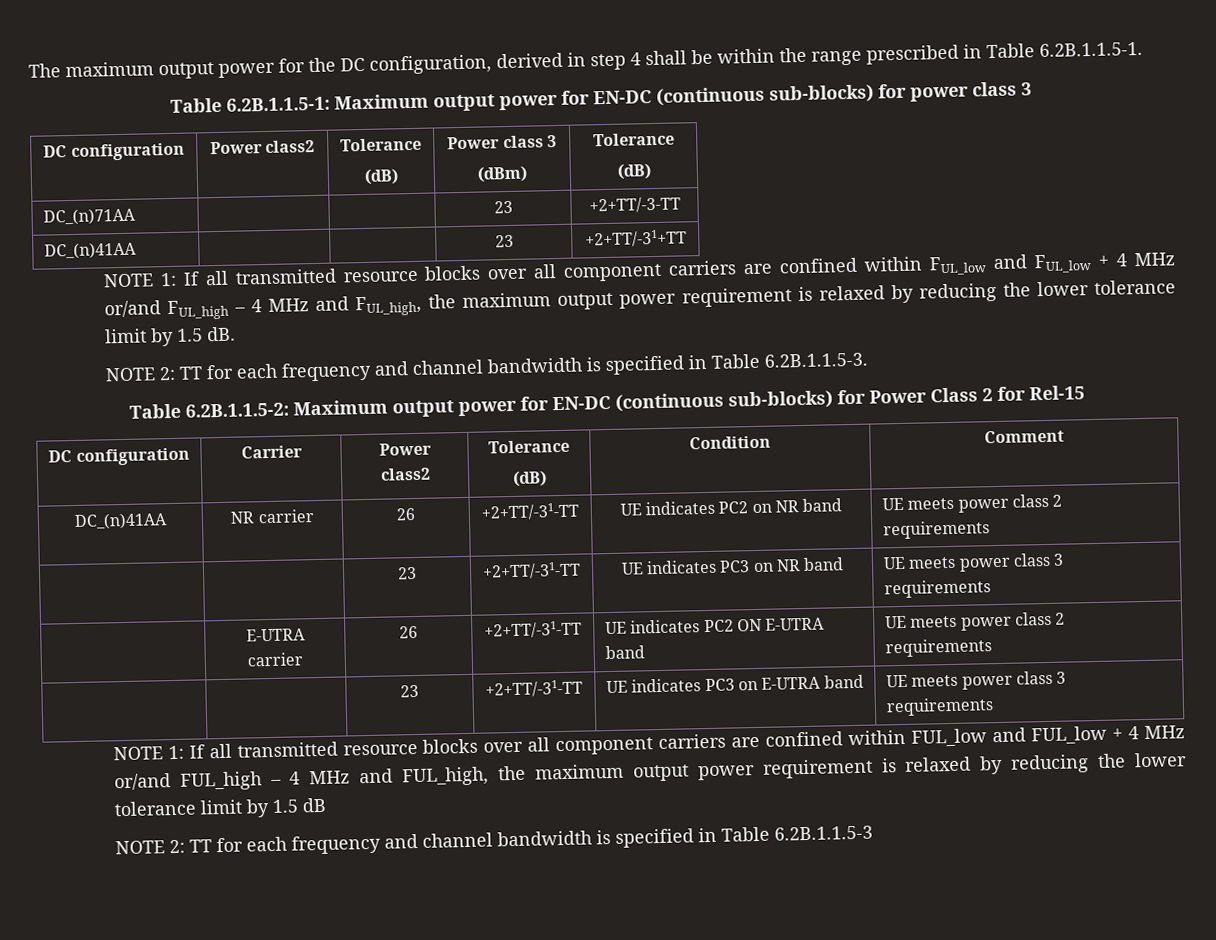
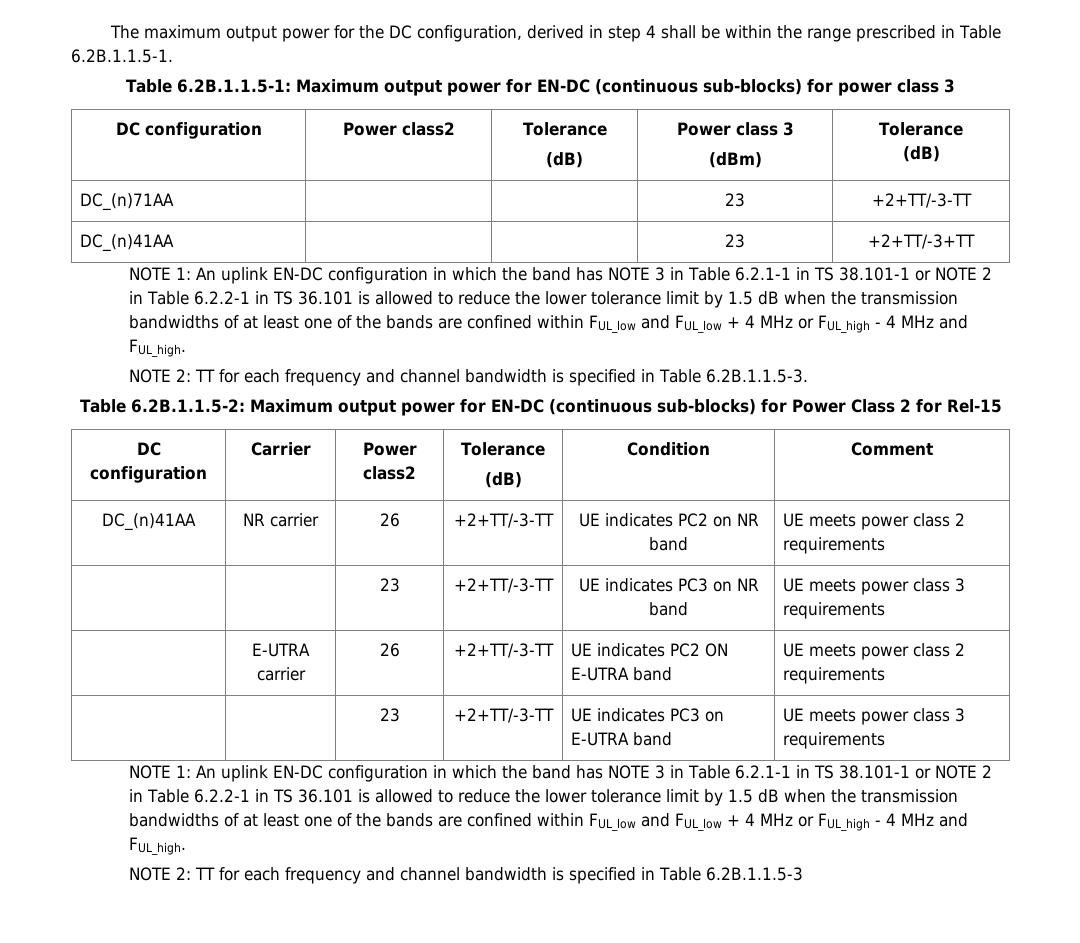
- DC_(n)41AA | | | 23 | +2+TT/-31+TT
- NOTE 1: If all transmitted resource blocks over all component carriers are confined within FUL_low and FUL_low + 4 MHz or/and FUL_high – 4 MHz and FUL_high, the maximum output power requirement is relaxed by reducing the lower tolerance limit by 1.5 dB.
+ DC_(n)41AA | | | 23 | +2+TT/-3+TT
+ NOTE 1: An uplink EN-DC configuration in which the band has NOTE 3 in Table 6.2.1-1 in TS 38.101-1 or NOTE 2 in Table 6.2.2-1 in TS 36.101 is allowed to reduce the lower tolerance limit by 1.5 dB when the transmission bandwidths of at least one of the bands are confined within FUL_low and FUL_low + 4 MHz or FUL_high - 4 MHz and FUL_high.
- DC_(n)41AA | NR carrier | 26 | +2+TT/-31-TT | UE indicates PC2 on NR band | UE meets power class 2 requirements
+ DC_(n)41AA | NR carrier | 26 | +2+TT/-3-TT | UE indicates PC2 on NR band | UE meets power class 2 requirements
- | | 23 | +2+TT/-31-TT | UE indicates PC3 on NR band | UE meets power class 3 requirements
+ | | 23 | +2+TT/-3-TT | UE indicates PC3 on NR band | UE meets power class 3 requirements
- | E-UTRA carrier | 26 | +2+TT/-31-TT | UE indicates PC2 ON E-UTRA band | UE meets power class 2 requirements
+ | E-UTRA carrier | 26 | +2+TT/-3-TT | UE indicates PC2 ON E-UTRA band | UE meets power class 2 requirements
- | | 23 | +2+TT/-31-TT | UE indicates PC3 on E-UTRA band | UE meets power class 3 requirements
- NOTE 1: If all transmitted resource blocks over all component carriers are confined within FUL_low and FUL_low + 4 MHz or/and FUL_high – 4 MHz and FUL_high, the maximum output power requirement is relaxed by reducing the lower tolerance limit by 1.5 dB
+ | | 23 | +2+TT/-3-TT | UE indicates PC3 on E-UTRA band | UE meets power class 3 requirements
+ NOTE 1: An uplink EN-DC configuration in which the band has NOTE 3 in Table 6.2.1-1 in TS 38.101-1 or NOTE 2 in Table 6.2.2-1 in TS 36.101 is allowed to reduce the lower tolerance limit by 1.5 dB when the transmission bandwidths of at least one of the bands are confined within FUL_low and FUL_low + 4 MHz or FUL_high - 4 MHz and FUL_high.

